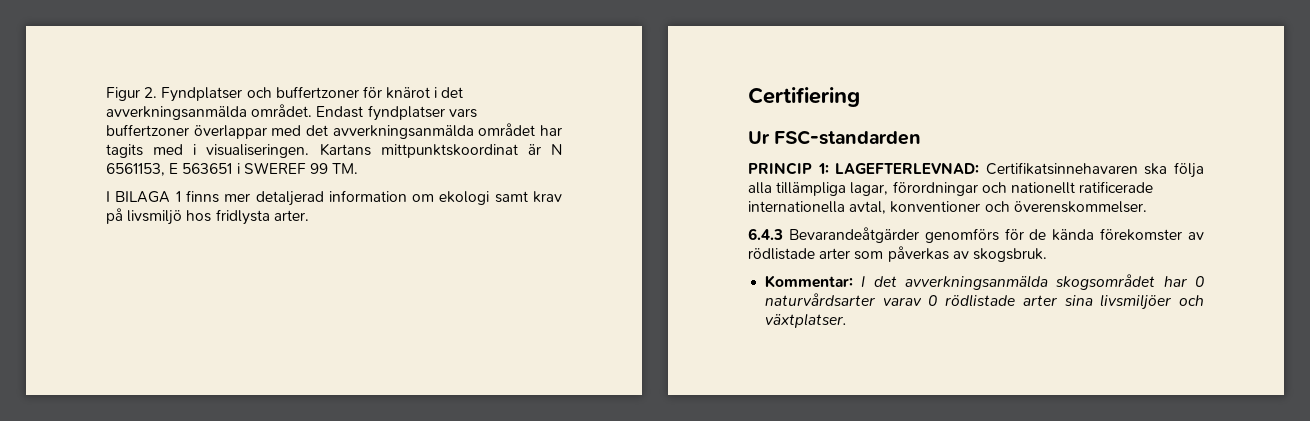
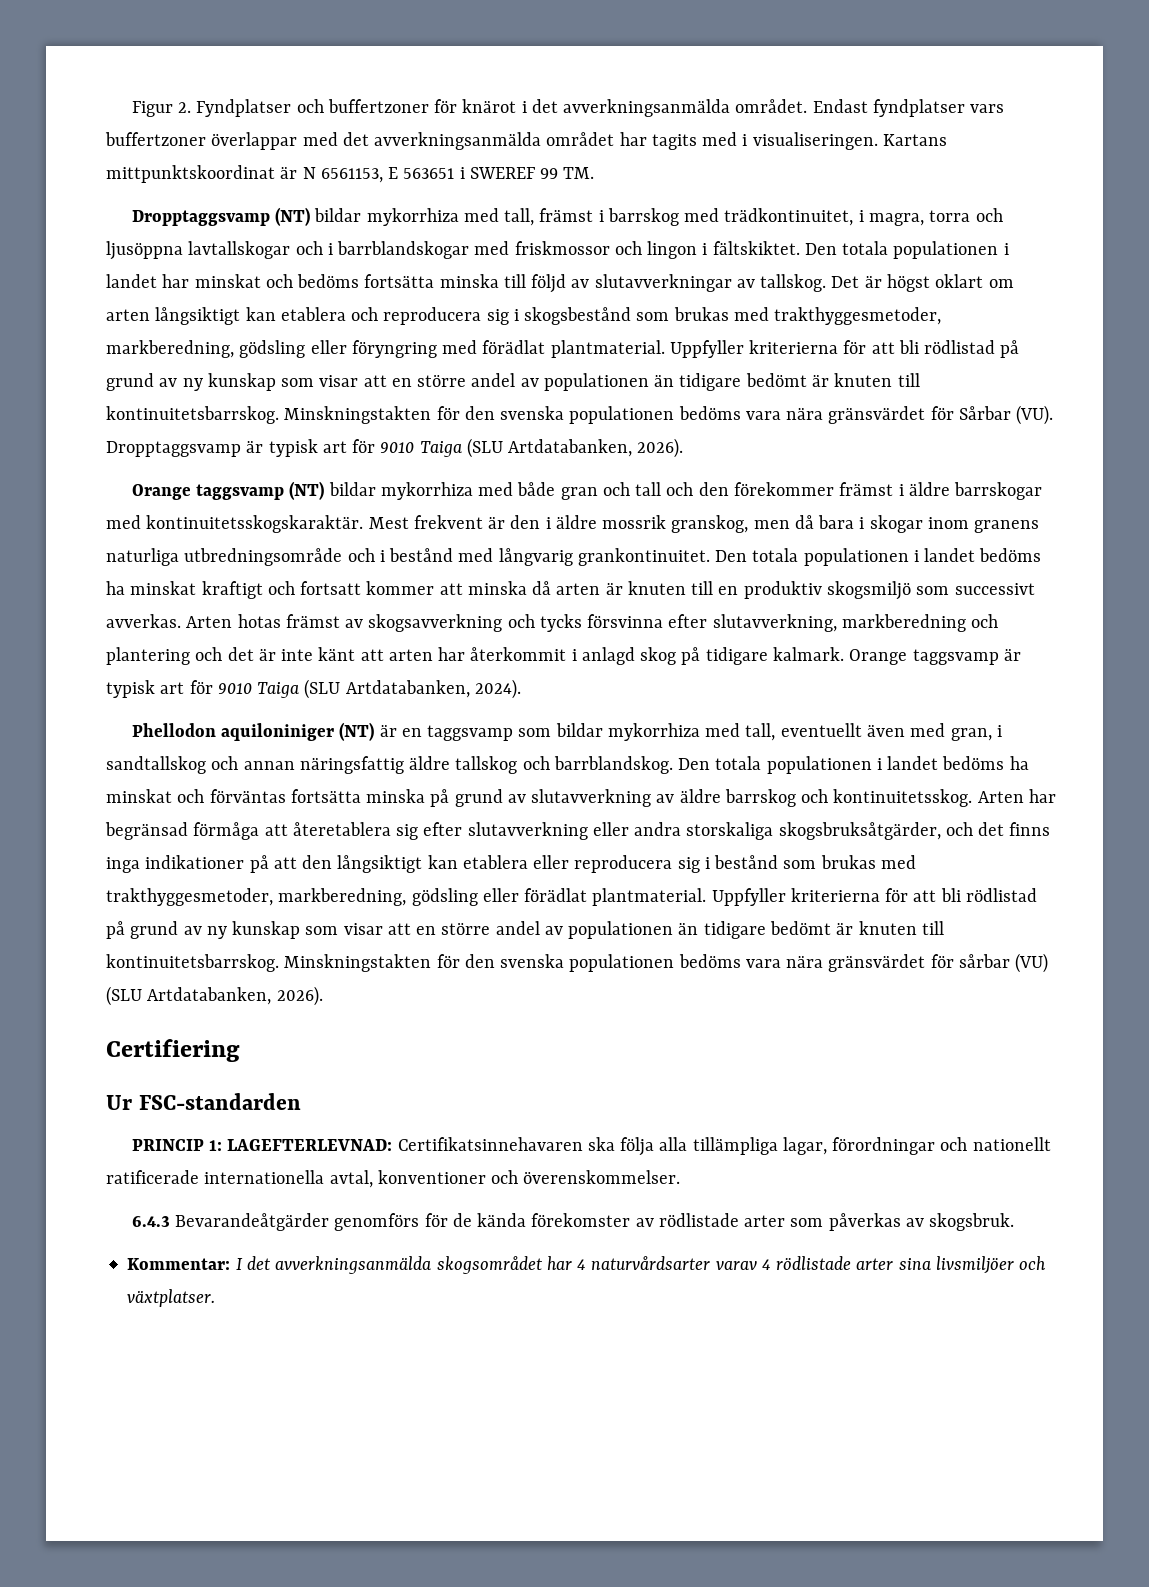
- I BILAGA 1 finns mer detaljerad information om ekologi samt krav på livsmiljö hos fridlysta arter.
+ Dropptaggsvamp (NT) bildar mykorrhiza med tall, främst i barrskog med trädkontinuitet, i magra, torra och ljusöppna lavtallskogar och i barrblandskogar med friskmossor och lingon i fältskiktet. Den totala populationen i landet har minskat och bedöms fortsätta minska till följd av slutavverkningar av tallskog. Det är högst oklart om arten långsiktigt kan etablera och reproducera sig i skogsbestånd som brukas med trakthyggesmetoder, markberedning, gödsling eller föryngring med förädlat plantmaterial. Uppfyller kriterierna för att bli rödlistad på grund av ny kunskap som visar att en större andel av populationen än tidigare bedömt är knuten till kontinuitetsbarrskog. Minskningstakten för den svenska populationen bedöms vara nära gränsvärdet för Sårbar (VU). Dropptaggsvamp är typisk art för 9010 Taiga (SLU Artdatabanken, 2026).
+ Orange taggsvamp (NT) bildar mykorrhiza med både gran och tall och den förekommer främst i äldre barrskogar med kontinuitetsskogskaraktär. Mest frekvent är den i äldre mossrik granskog, men då bara i skogar inom granens naturliga utbredningsområde och i bestånd med långvarig grankontinuitet. Den totala populationen i landet bedöms ha minskat kraftigt och fortsatt kommer att minska då arten är knuten till en produktiv skogsmiljö som successivt avverkas. Arten hotas främst av skogsavverkning och tycks försvinna efter slutavverkning, markberedning och plantering och det är inte känt att arten har återkommit i anlagd skog på tidigare kalmark. Orange taggsvamp är typisk art för 9010 Taiga (SLU Artdatabanken, 2024).
+ Phellodon aquiloniniger (NT) är en taggsvamp som bildar mykorrhiza med tall, eventuellt även med gran, i sandtallskog och annan näringsfattig äldre tallskog och barrblandskog. Den totala populationen i landet bedöms ha minskat och förväntas fortsätta minska på grund av slutavverkning av äldre barrskog och kontinuitetsskog. Arten har begränsad förmåga att återetablera sig efter slutavverkning eller andra storskaliga skogsbruksåtgärder, och det finns inga indikationer på att den långsiktigt kan etablera eller reproducera sig i bestånd som brukas med trakthyggesmetoder, markberedning, gödsling eller förädlat plantmaterial. Uppfyller kriterierna för att bli rödlistad på grund av ny kunskap som visar att en större andel av populationen än tidigare bedömt är knuten till kontinuitetsbarrskog. Minskningstakten för den svenska populationen bedöms vara nära gränsvärdet för sårbar (VU) (SLU Artdatabanken, 2026).
- Kommentar: I det avverkningsanmälda skogsområdet har 0 naturvårdsarter varav 0 rödlistade arter sina livsmiljöer och växtplatser.
+ Kommentar: I det avverkningsanmälda skogsområdet har 4 naturvårdsarter varav 4 rödlistade arter sina livsmiljöer och växtplatser.

